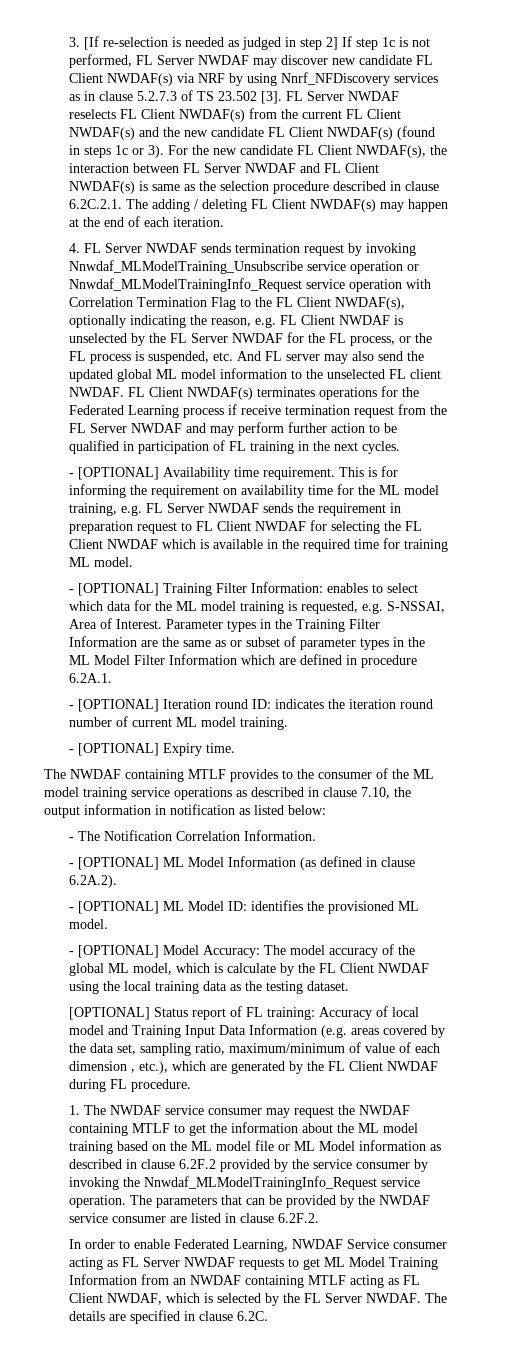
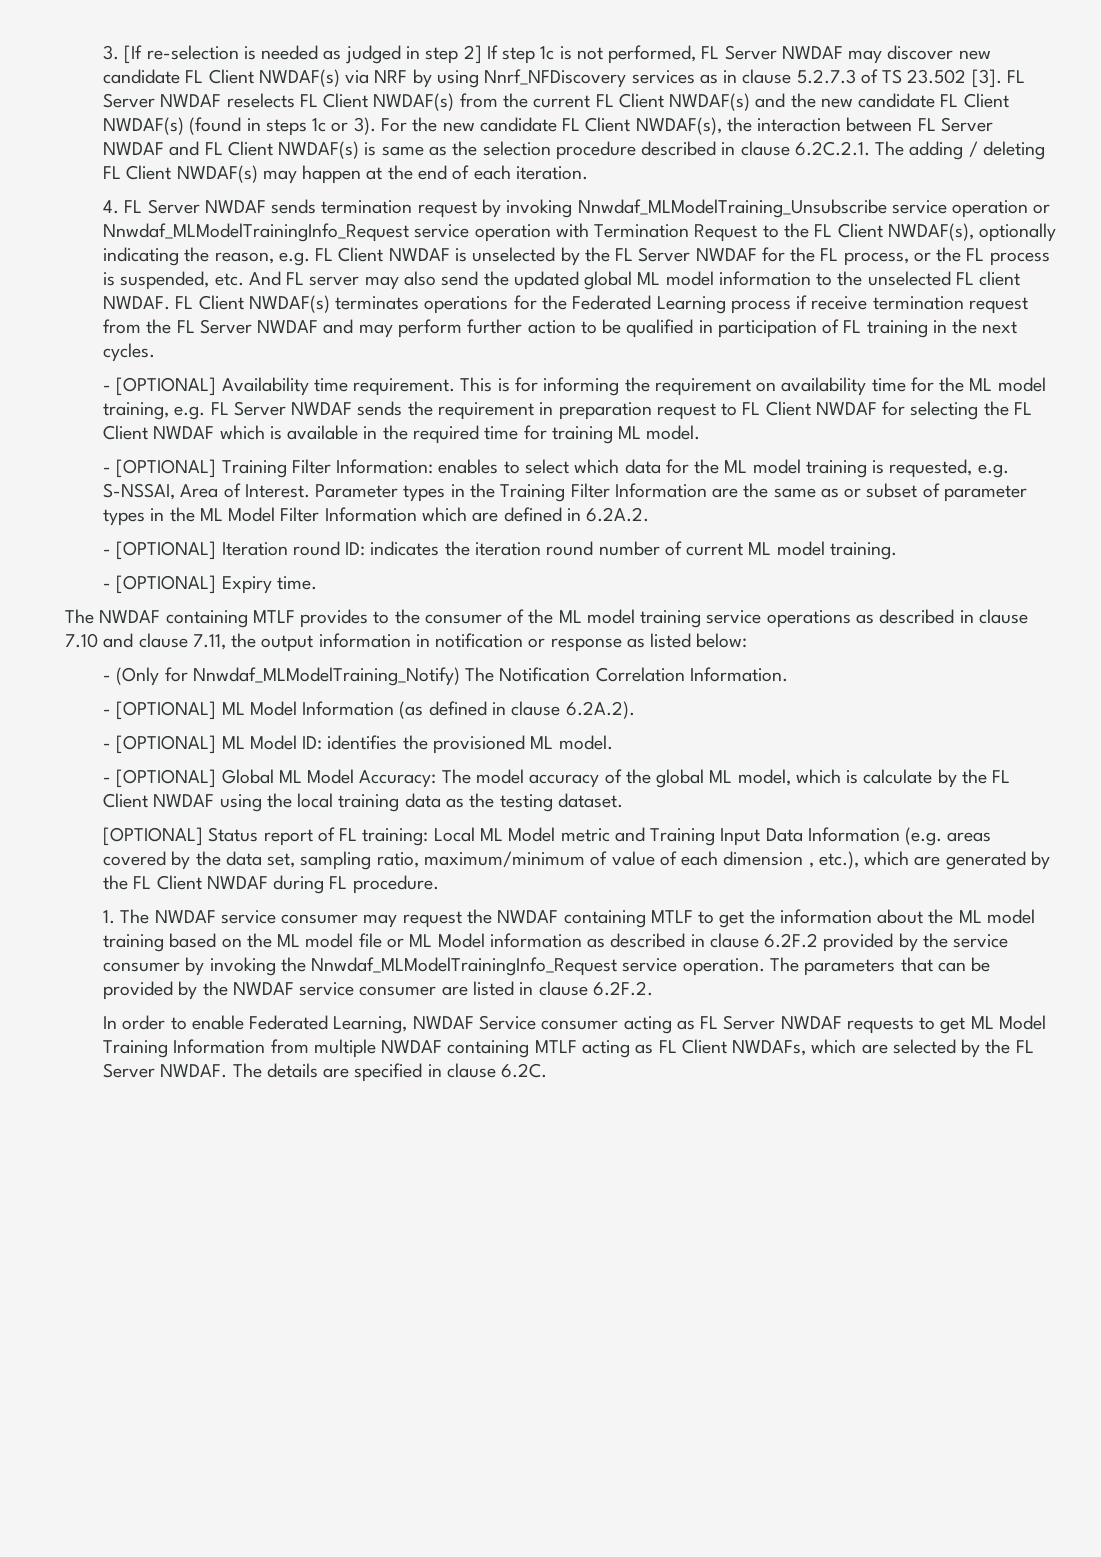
- 4. FL Server NWDAF sends termination request by invoking Nnwdaf_MLModelTraining_Unsubscribe service operation or Nnwdaf_MLModelTrainingInfo_Request service operation with Correlation Termination Flag to the FL Client NWDAF(s), optionally indicating the reason, e.g. FL Client NWDAF is unselected by the FL Server NWDAF for the FL process, or the FL process is suspended, etc. And FL server may also send the updated global ML model information to the unselected FL client NWDAF.
+ 4. FL Server NWDAF sends termination request by invoking Nnwdaf_MLModelTraining_Unsubscribe service operation or Nnwdaf_MLModelTrainingInfo_Request service operation with Termination Request to the FL Client NWDAF(s), optionally indicating the reason, e.g. FL Client NWDAF is unselected by the FL Server NWDAF for the FL process, or the FL process is suspended, etc. And FL server may also send the updated global ML model information to the unselected FL client NWDAF.
- Parameter types in the Training Filter Information are the same as or subset of parameter types in the ML Model Filter Information which are defined in procedure 6.2A.1.
+ Parameter types in the Training Filter Information are the same as or subset of parameter types in the ML Model Filter Information which are defined in 6.2A.2.
- The NWDAF containing MTLF provides to the consumer of the ML model training service operations as described in clause 7.10, the output information in notification as listed below:
+ The NWDAF containing MTLF provides to the consumer of the ML model training service operations as described in clause 7.10 and clause 7.11, the output information in notification or response as listed below:
- - The Notification Correlation Information.
+ - (Only for Nnwdaf_MLModelTraining_Notify) The Notification Correlation Information.
- - [OPTIONAL] Model Accuracy: The model accuracy of the global ML model, which is calculate by the FL Client NWDAF using the local training data as the testing dataset.
+ - [OPTIONAL] Global ML Model Accuracy: The model accuracy of the global ML model, which is calculate by the FL Client NWDAF using the local training data as the testing dataset.
- [OPTIONAL] Status report of FL training: Accuracy of local model and Training Input Data Information (e.g. areas covered by the data set, sampling ratio, maximum/minimum of value of each dimension , etc.), which are generated by the FL Client NWDAF during FL procedure.
+ [OPTIONAL] Status report of FL training: Local ML Model metric and Training Input Data Information (e.g. areas covered by the data set, sampling ratio, maximum/minimum of value of each dimension , etc.), which are generated by the FL Client NWDAF during FL procedure.
- In order to enable Federated Learning, NWDAF Service consumer acting as FL Server NWDAF requests to get ML Model Training Information from an NWDAF containing MTLF acting as FL Client NWDAF, which is selected by the FL Server NWDAF.
+ In order to enable Federated Learning, NWDAF Service consumer acting as FL Server NWDAF requests to get ML Model Training Information from multiple NWDAF containing MTLF acting as FL Client NWDAFs, which are selected by the FL Server NWDAF.

